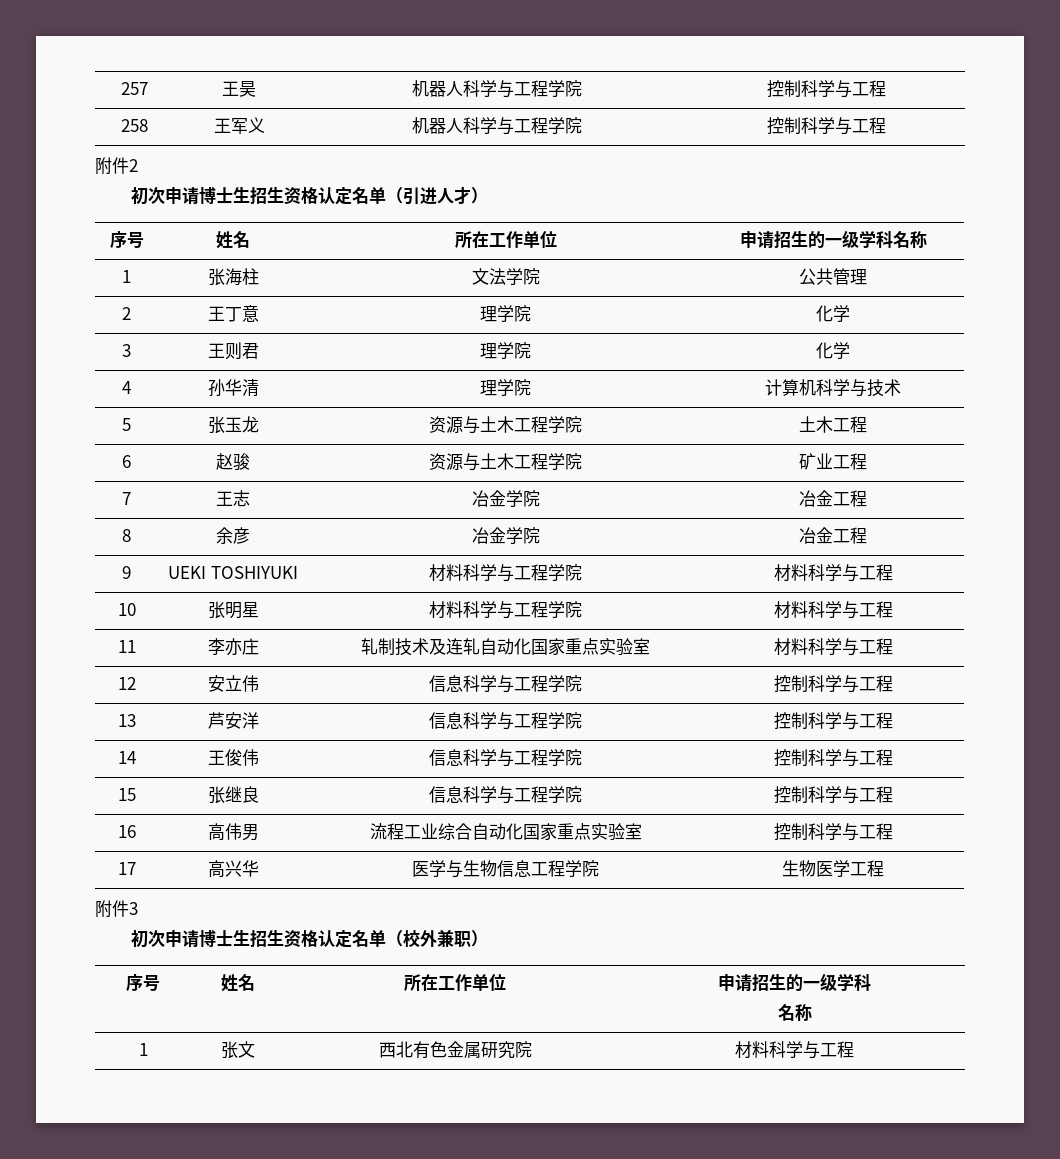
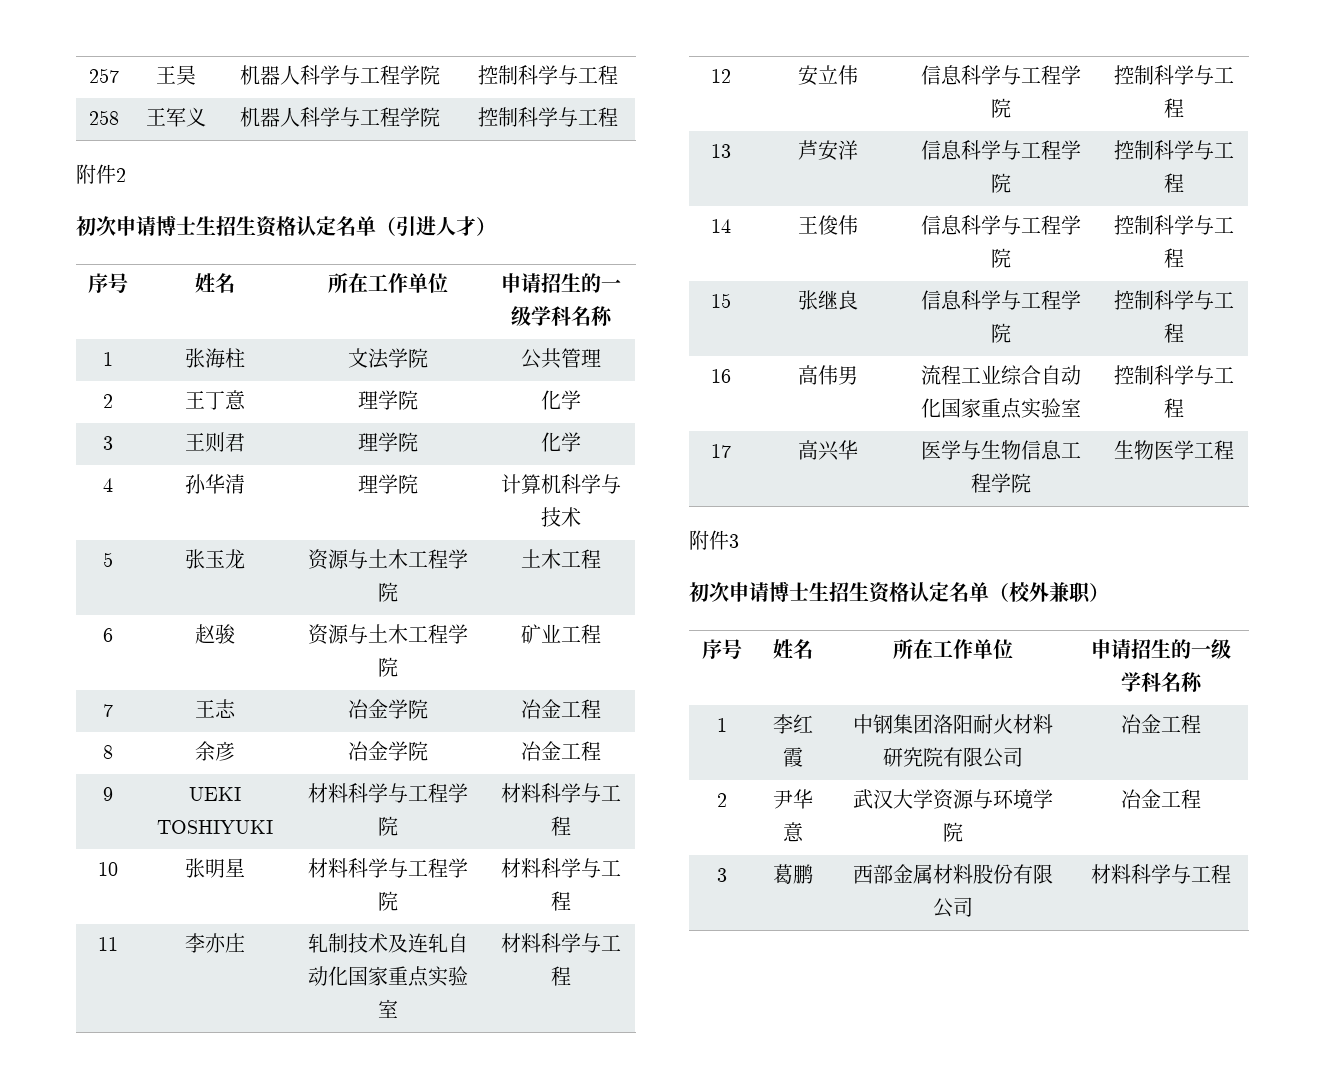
  初次申请博士生招生资格认定名单（校外兼职）
- 序号 | 姓名 | 所在工作单位 | 申请招生的一级学科
- 名称
- 1 | 张文 | 西北有色金属研究院 | 材料科学与工程
+ 序号 | 姓名 | 所在工作单位 | 申请招生的一级学科名称
+ 1 | 李红霞 | 中钢集团洛阳耐火材料研究院有限公司 | 冶金工程
+ 2 | 尹华意 | 武汉大学资源与环境学院 | 冶金工程
+ 3 | 葛鹏 | 西部金属材料股份有限公司 | 材料科学与工程

